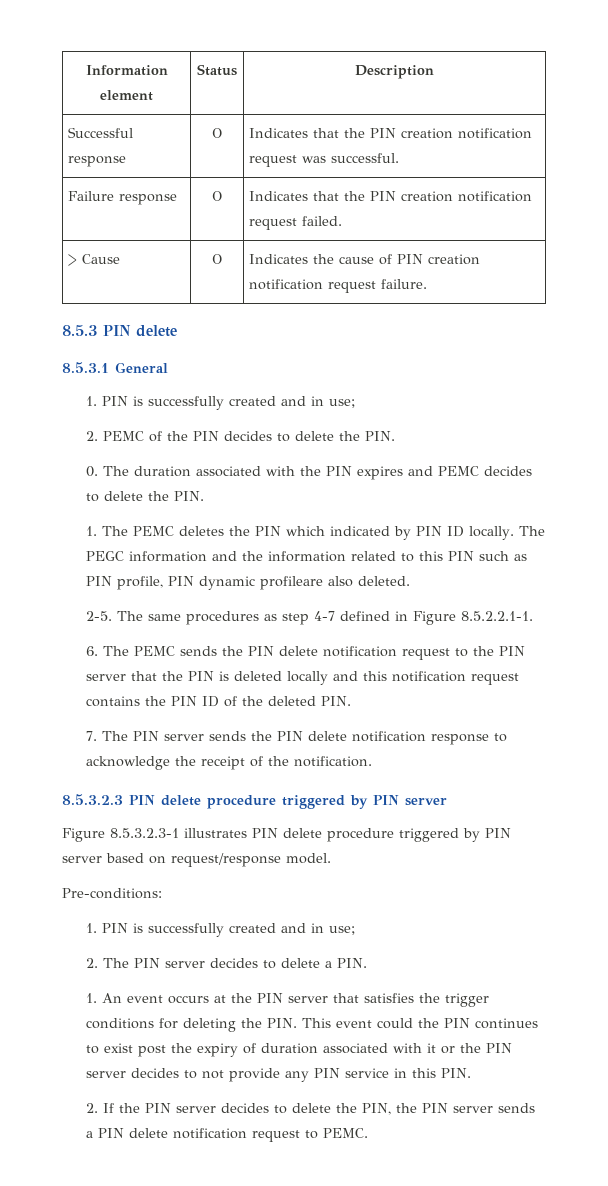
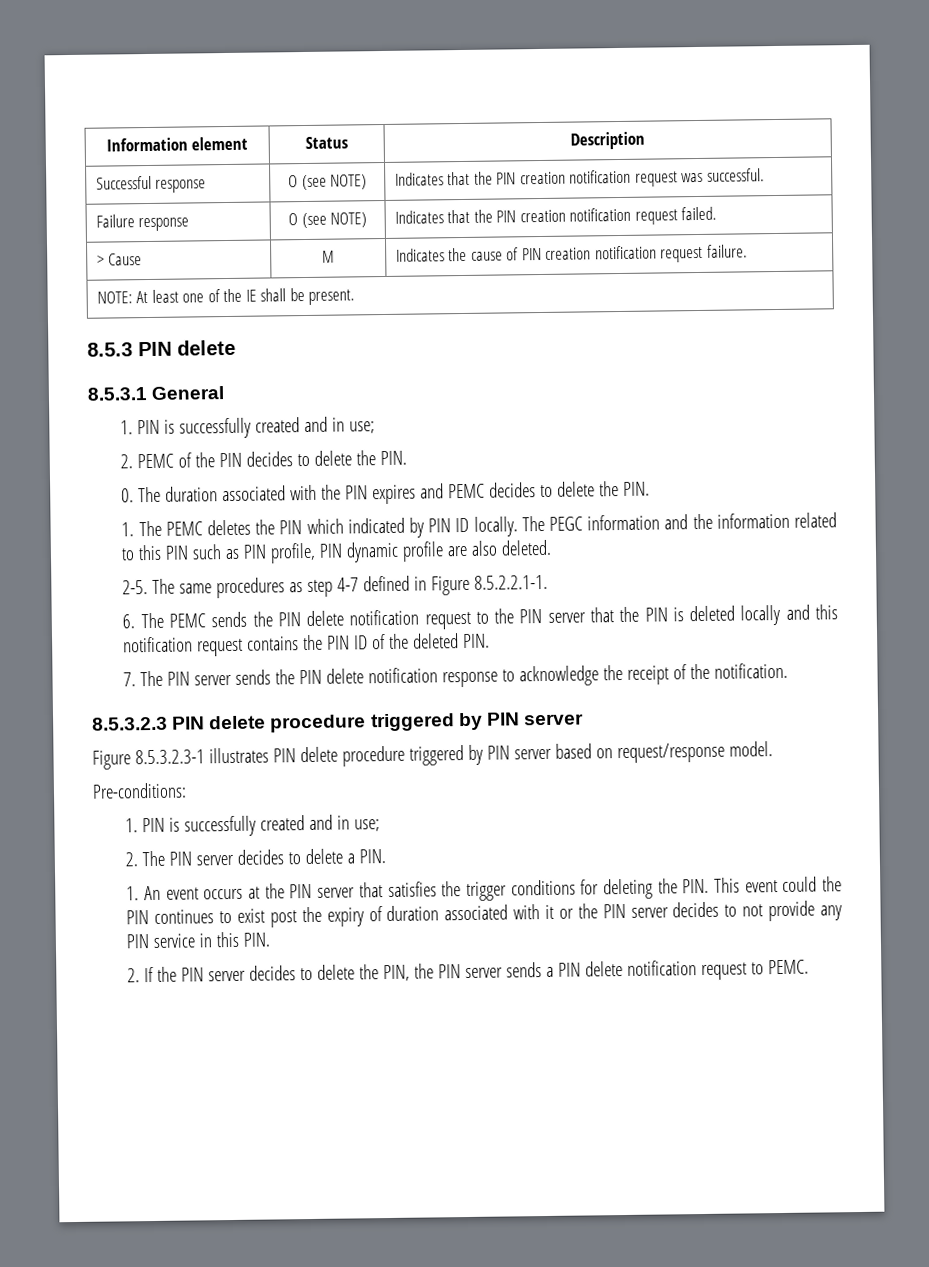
- Successful response | O | Indicates that the PIN creation notification request was successful.
+ Successful response | O (see NOTE) | Indicates that the PIN creation notification request was successful.
- Failure response | O | Indicates that the PIN creation notification request failed.
+ Failure response | O (see NOTE) | Indicates that the PIN creation notification request failed.
- > Cause | O | Indicates the cause of PIN creation notification request failure.
+ > Cause | M | Indicates the cause of PIN creation notification request failure.
+ NOTE: At least one of the IE shall be present.
- The PEGC information and the information related to this PIN such as PIN profile, PIN dynamic profileare also deleted.
+ The PEGC information and the information related to this PIN such as PIN profile, PIN dynamic profile are also deleted.

